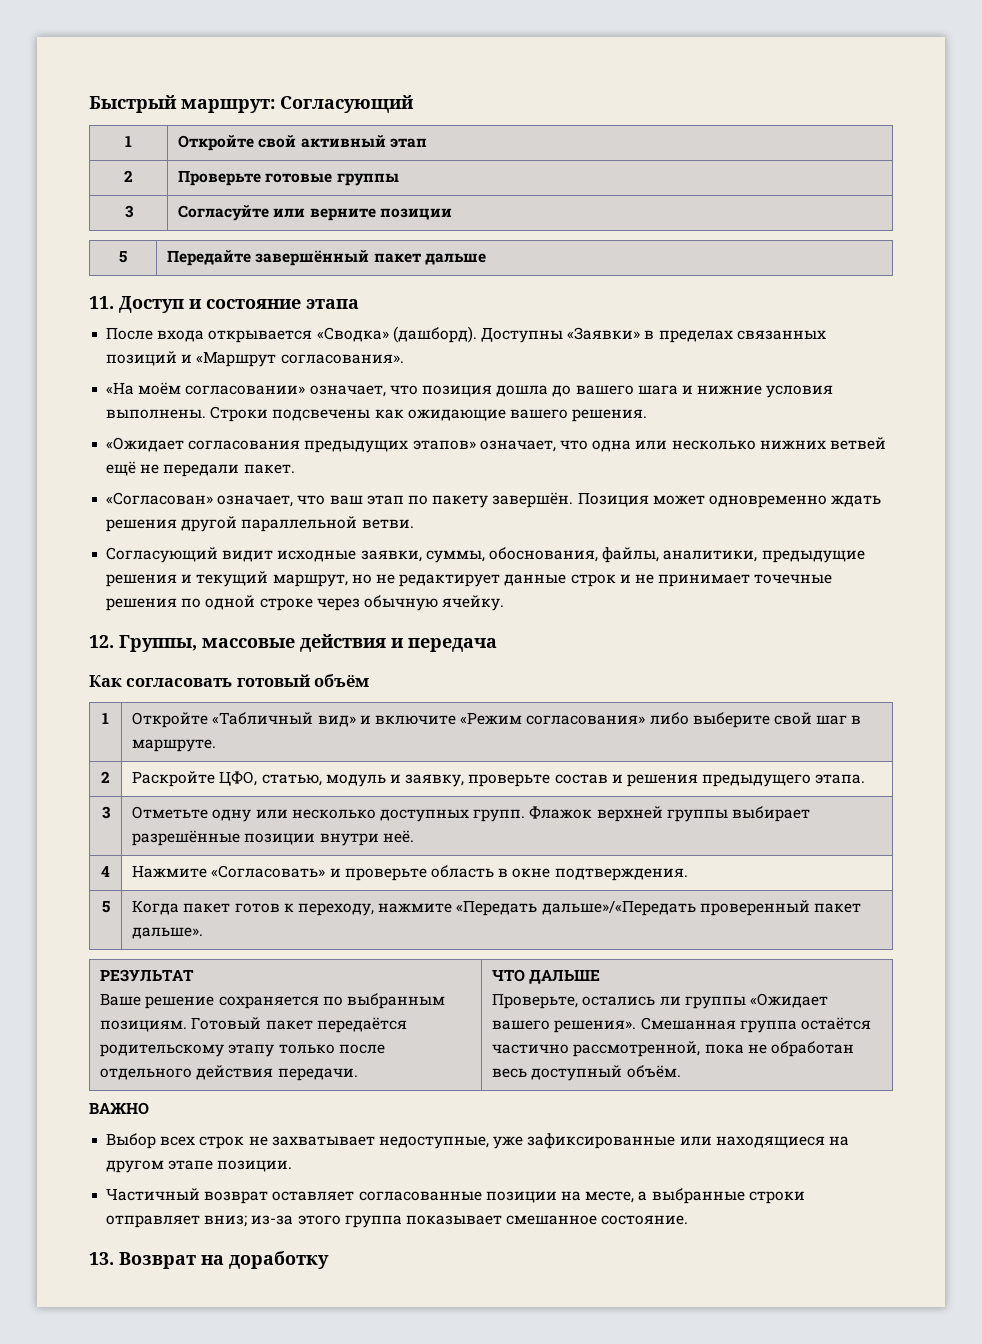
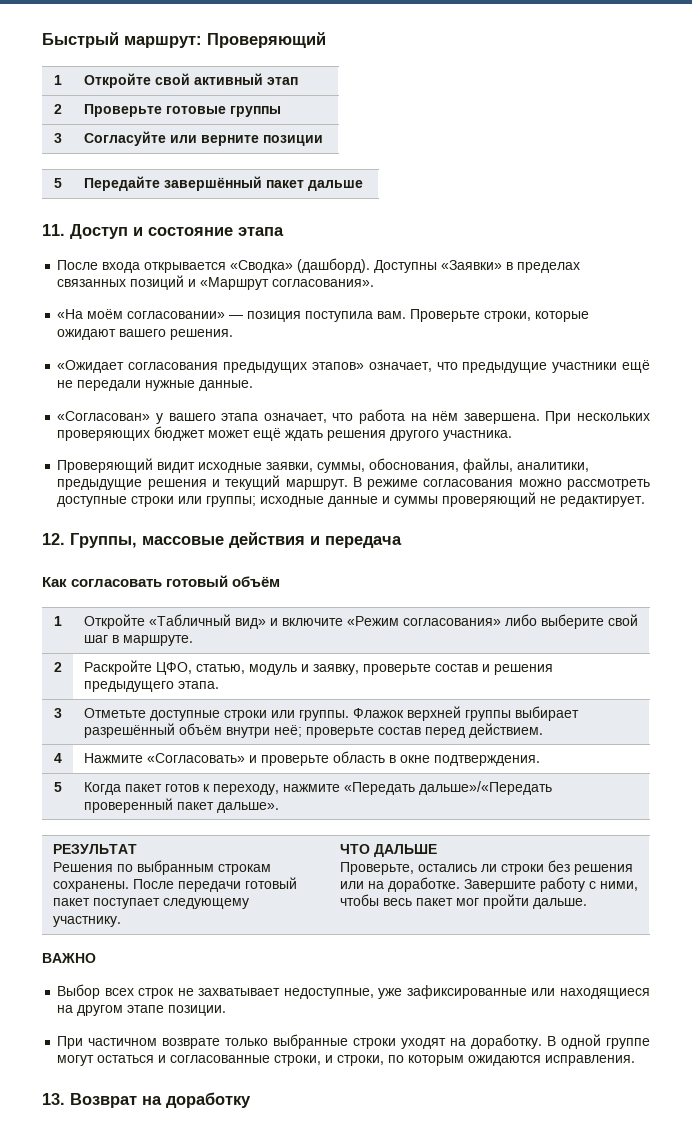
- Быстрый маршрут: Согласующий
+ Быстрый маршрут: Проверяющий
- «На моём согласовании» означает, что позиция дошла до вашего шага и нижние условия выполнены. Строки подсвечены как ожидающие вашего решения.
+ «На моём согласовании» — позиция поступила вам. Проверьте строки, которые ожидают вашего решения.
- «Ожидает согласования предыдущих этапов» означает, что одна или несколько нижних ветвей ещё не передали пакет.
+ «Ожидает согласования предыдущих этапов» означает, что предыдущие участники ещё не передали нужные данные.
- «Согласован» означает, что ваш этап по пакету завершён. Позиция может одновременно ждать решения другой параллельной ветви.
- Согласующий видит исходные заявки, суммы, обоснования, файлы, аналитики, предыдущие решения и текущий маршрут, но не редактирует данные строк и не принимает точечные решения по одной строке через обычную ячейку.
+ «Согласован» у вашего этапа означает, что работа на нём завершена. При нескольких проверяющих бюджет может ещё ждать решения другого участника.
+ Проверяющий видит исходные заявки, суммы, обоснования, файлы, аналитики, предыдущие решения и текущий маршрут. В режиме согласования можно рассмотреть доступные строки или группы; исходные данные и суммы проверяющий не редактирует.
- 3 | Отметьте одну или несколько доступных групп. Флажок верхней группы выбирает разрешённые позиции внутри неё.
+ 3 | Отметьте доступные строки или группы. Флажок верхней группы выбирает разрешённый объём внутри неё; проверьте состав перед действием.
  РЕЗУЛЬТАТ
- Ваше решение сохраняется по выбранным позициям. Готовый пакет передаётся родительскому этапу только после отдельного действия передачи. | ЧТО ДАЛЬШЕ
- Проверьте, остались ли группы «Ожидает вашего решения». Смешанная группа остаётся частично рассмотренной, пока не обработан весь доступный объём.
+ Решения по выбранным строкам сохранены. После передачи готовый пакет поступает следующему участнику. | ЧТО ДАЛЬШЕ
+ Проверьте, остались ли строки без решения или на доработке. Завершите работу с ними, чтобы весь пакет мог пройти дальше.
- Частичный возврат оставляет согласованные позиции на месте, а выбранные строки отправляет вниз; из-за этого группа показывает смешанное состояние.
+ При частичном возврате только выбранные строки уходят на доработку. В одной группе могут остаться и согласованные строки, и строки, по которым ожидаются исправления.

